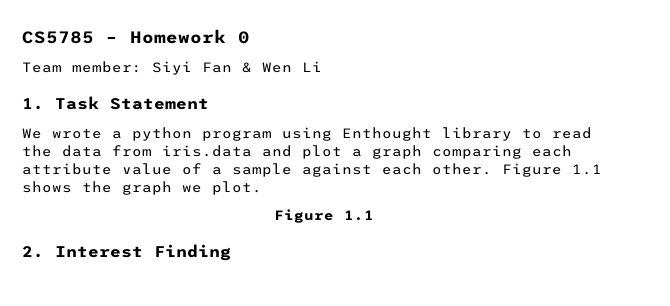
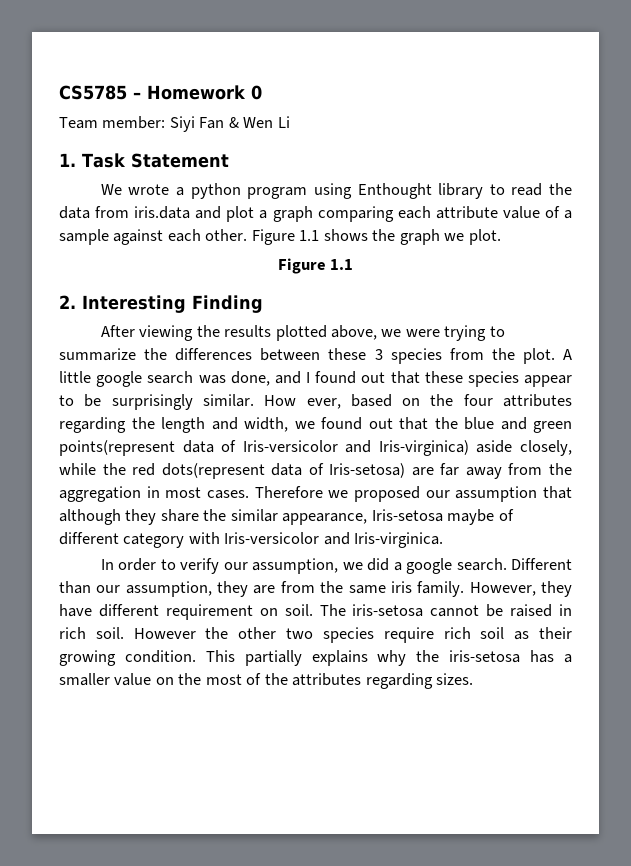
- 2. Interest Finding
+ 2. Interesting Finding
+ After viewing the results plotted above, we were trying to summarize the differences between these 3 species from the plot. A little google search was done, and I found out that these species appear to be surprisingly similar. How ever, based on the four attributes regarding the length and width, we found out that the blue and green points(represent data of Iris-versicolor and Iris-virginica) aside closely, while the red dots(represent data of Iris-setosa) are far away from the aggregation in most cases. Therefore we proposed our assumption that although they share the similar appearance, Iris-setosa maybe of different category with Iris-versicolor and Iris-virginica.
+ In order to verify our assumption, we did a google search. Different than our assumption, they are from the same iris family. However, they have different requirement on soil. The iris-setosa cannot be raised in rich soil. However the other two species require rich soil as their growing condition. This partially explains why the iris-setosa has a smaller value on the most of the attributes regarding sizes.

